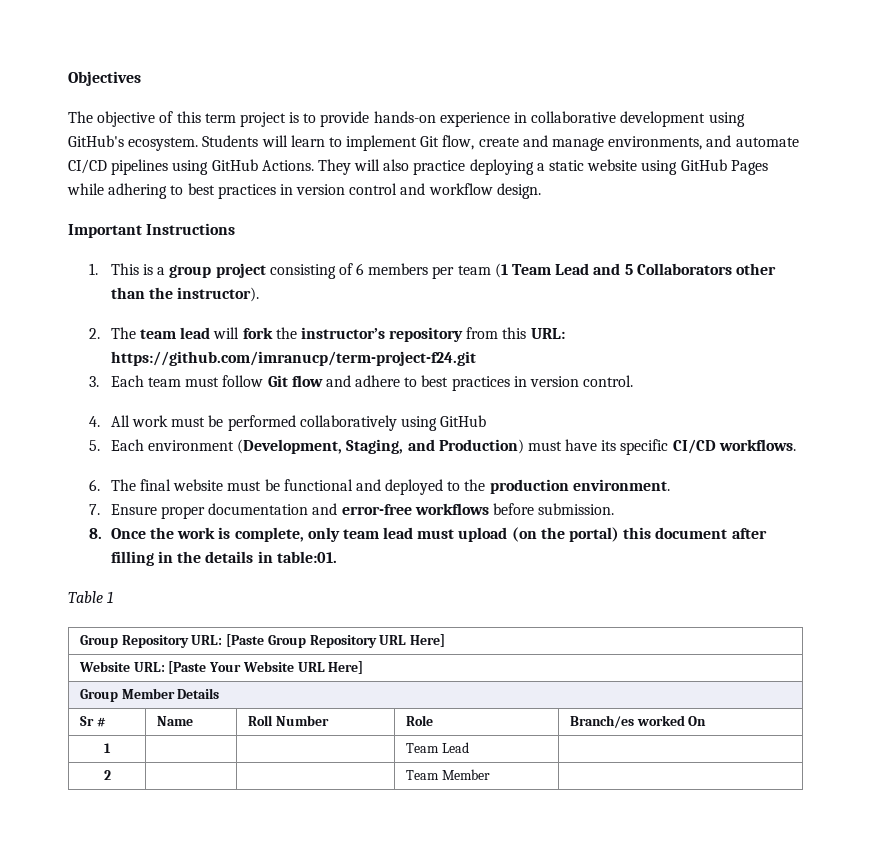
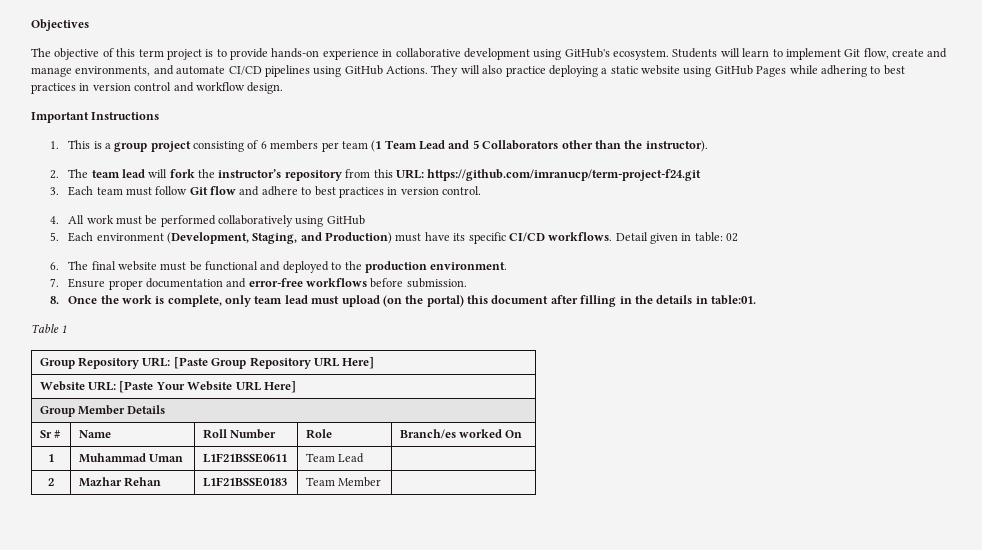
+ Detail given in table: 02
- 1 | | | Team Lead |
+ 1 | Muhammad Uman | L1F21BSSE0611 | Team Lead |
- 2 | | | Team Member |
+ 2 | Mazhar Rehan | L1F21BSSE0183 | Team Member |

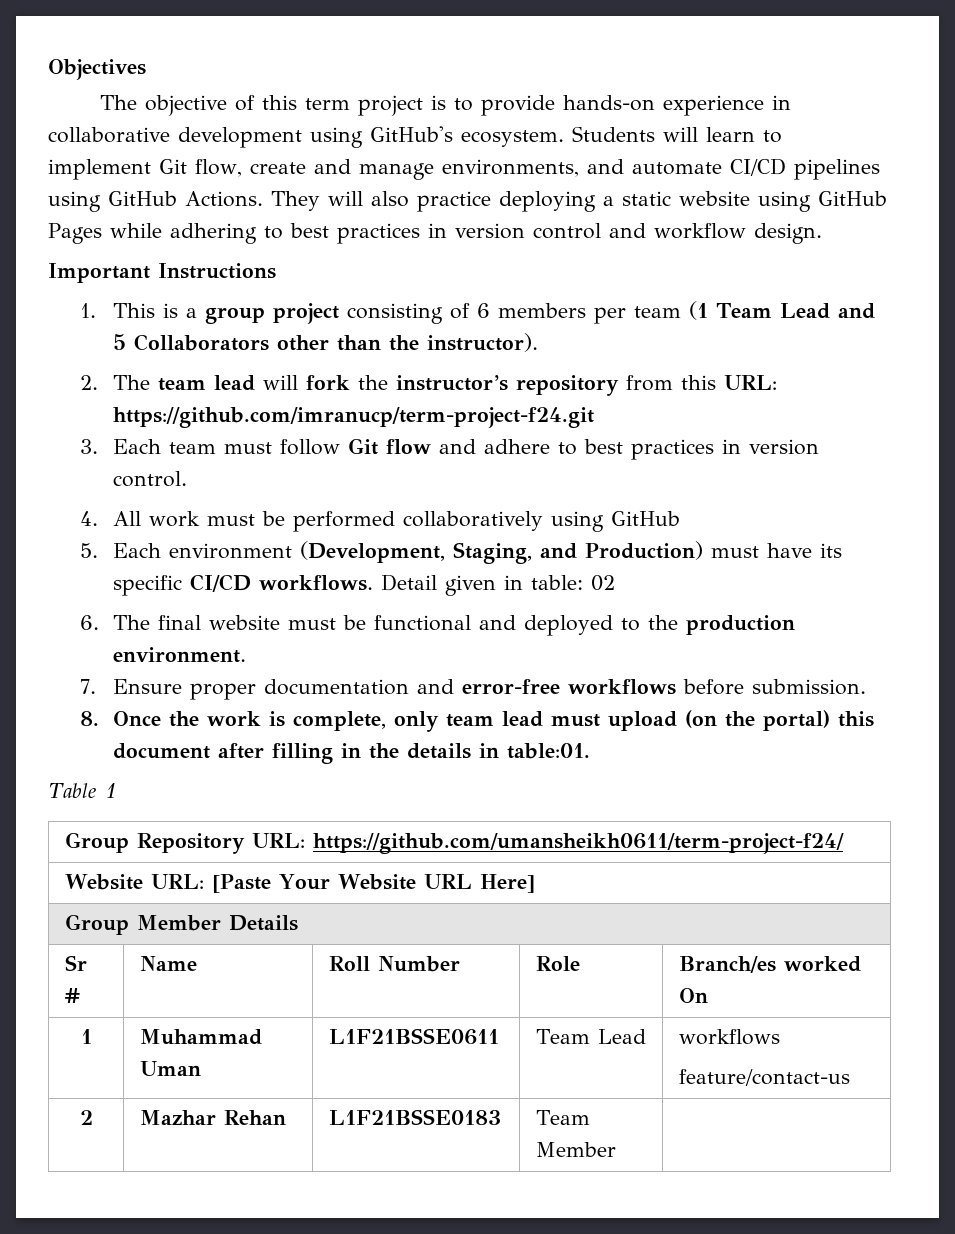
- Group Repository URL: [Paste Group Repository URL Here]
+ Group Repository URL: https://github.com/umansheikh0611/term-project-f24/
- 1 | Muhammad Uman | L1F21BSSE0611 | Team Lead |
+ 1 | Muhammad Uman | L1F21BSSE0611 | Team Lead | workflows
+ feature/contact-us

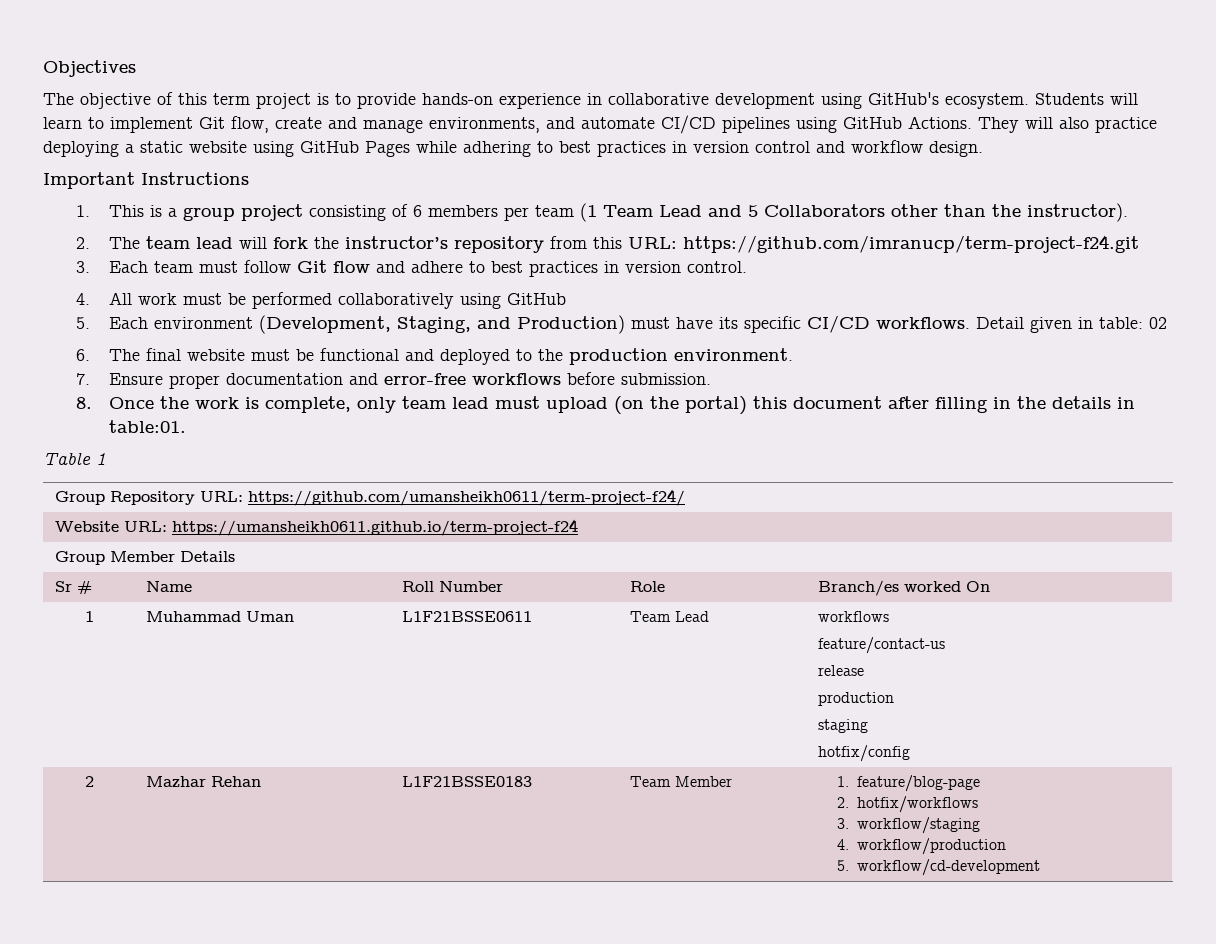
- Website URL: [Paste Your Website URL Here]
+ Website URL: https://umansheikh0611.github.io/term-project-f24
  1 | Muhammad Uman | L1F21BSSE0611 | Team Lead | workflows
  feature/contact-us
+ release
+ production
+ staging
+ hotfix/config
- 2 | Mazhar Rehan | L1F21BSSE0183 | Team Member |
+ 2 | Mazhar Rehan | L1F21BSSE0183 | Team Member | 1. feature/blog-page
+ 2. hotfix/workflows
+ 3. workflow/staging
+ 4. workflow/production
+ 5. workflow/cd-development

